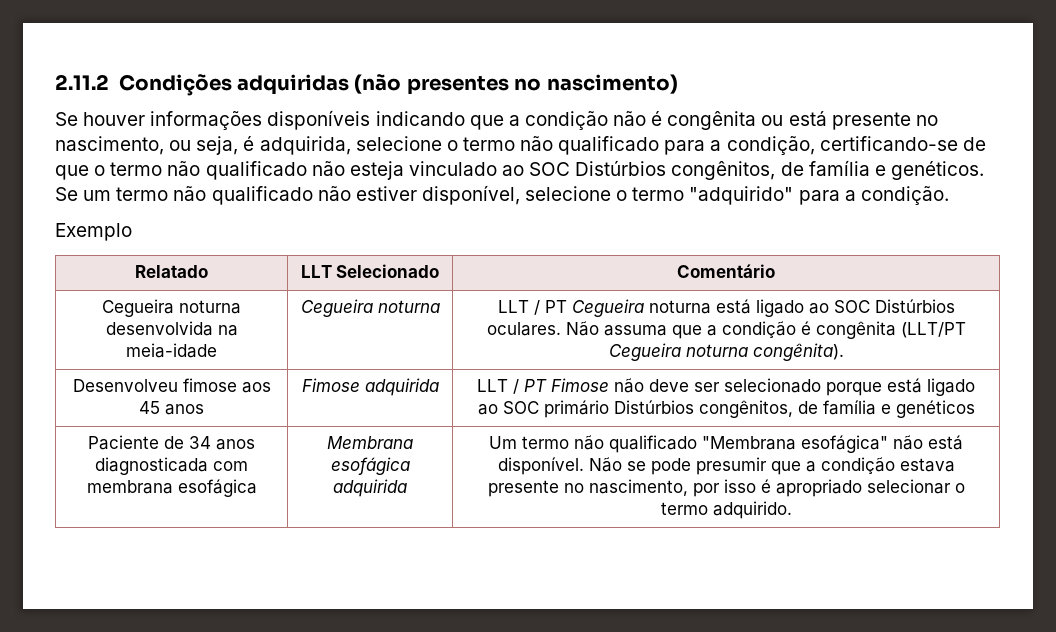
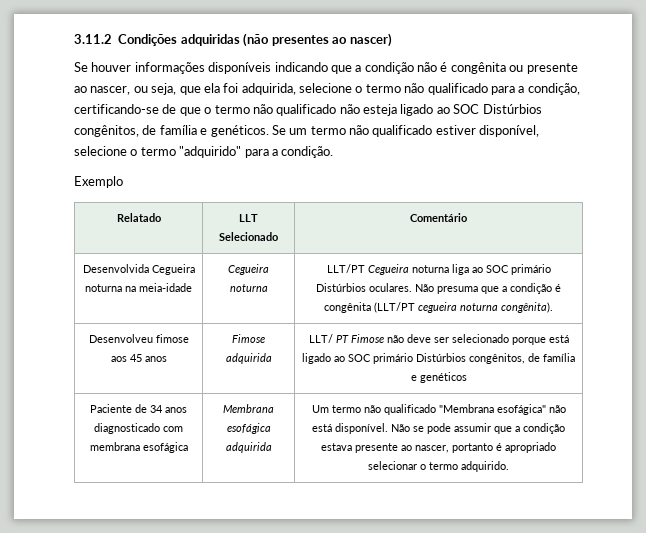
- 2.11.2 Condições adquiridas (não presentes no nascimento)
+ 3.11.2 Condições adquiridas (não presentes ao nascer)
- Se houver informações disponíveis indicando que a condição não é congênita ou está presente no nascimento, ou seja, é adquirida, selecione o termo não qualificado para a condição, certificando-se de que o termo não qualificado não esteja vinculado ao SOC Distúrbios congênitos, de família e genéticos.
+ Se houver informações disponíveis indicando que a condição não é congênita ou presente ao nascer, ou seja, que ela foi adquirida, selecione o termo não qualificado para a condição, certificando-se de que o termo não qualificado não esteja ligado ao SOC Distúrbios congênitos, de família e genéticos.
- Se um termo não qualificado não estiver disponível, selecione o termo "adquirido" para a condição.
+ Se um termo não qualificado estiver disponível, selecione o termo "adquirido" para a condição.
- Cegueira noturna desenvolvida na meia-idade | Cegueira noturna | LLT / PT Cegueira noturna está ligado ao SOC Distúrbios oculares. Não assuma que a condição é congênita (LLT/PT Cegueira noturna congênita).
+ Desenvolvida Cegueira noturna na meia-idade | Cegueira noturna | LLT/PT Cegueira noturna liga ao SOC primário Distúrbios oculares. Não presuma que a condição é congênita (LLT/PT cegueira noturna congênita).
- Desenvolveu fimose aos 45 anos | Fimose adquirida | LLT / PT Fimose não deve ser selecionado porque está ligado ao SOC primário Distúrbios congênitos, de família e genéticos
+ Desenvolveu fimose aos 45 anos | Fimose adquirida | LLT/ PT Fimose não deve ser selecionado porque está ligado ao SOC primário Distúrbios congênitos, de família e genéticos
- Paciente de 34 anos diagnosticada com membrana esofágica | Membrana esofágica adquirida | Um termo não qualificado "Membrana esofágica" não está disponível. Não se pode presumir que a condição estava presente no nascimento, por isso é apropriado selecionar o termo adquirido.
+ Paciente de 34 anos diagnosticado com membrana esofágica | Membrana esofágica adquirida | Um termo não qualificado "Membrana esofágica" não está disponível. Não se pode assumir que a condição estava presente ao nascer, portanto é apropriado selecionar o termo adquirido.

